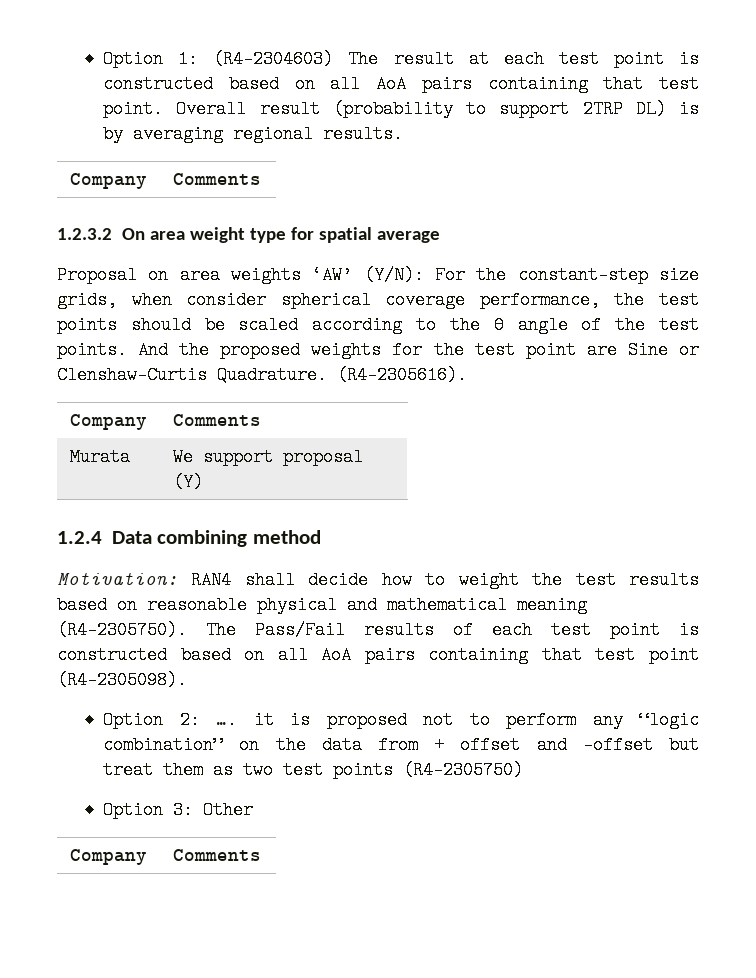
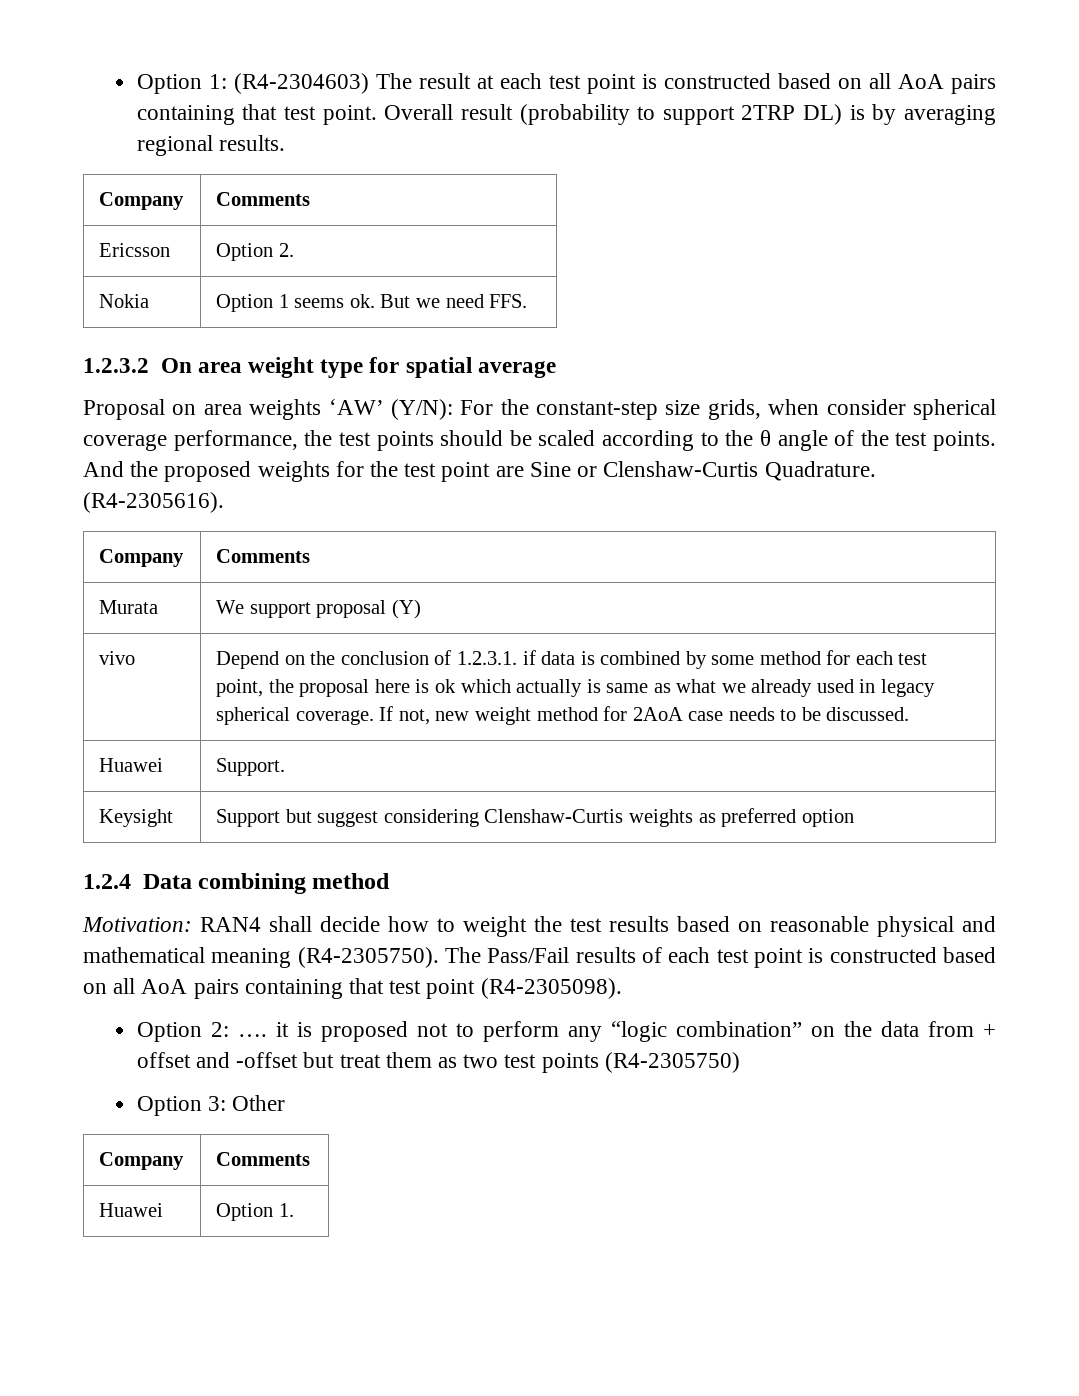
+ Ericsson | Option 2.
+ Nokia | Option 1 seems ok. But we need FFS.
+ vivo | Depend on the conclusion of 1.2.3.1. if data is combined by some method for each test point, the proposal here is ok which actually is same as what we already used in legacy spherical coverage. If not, new weight method for 2AoA case needs to be discussed.
+ Huawei | Support.
+ Keysight | Support but suggest considering Clenshaw-Curtis weights as preferred option
+ Huawei | Option 1.

